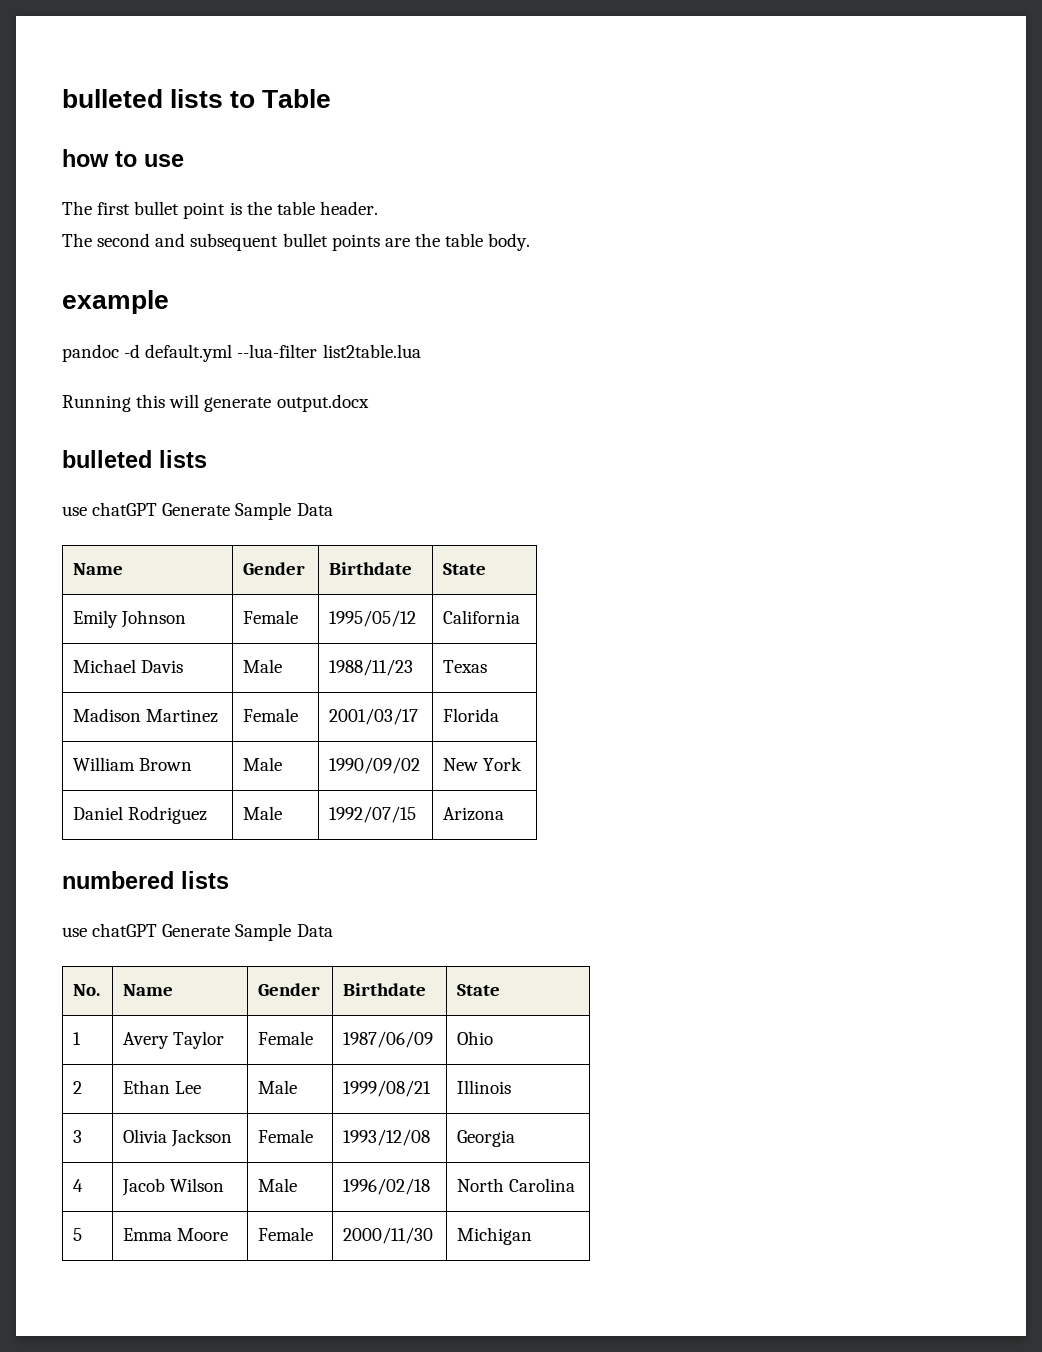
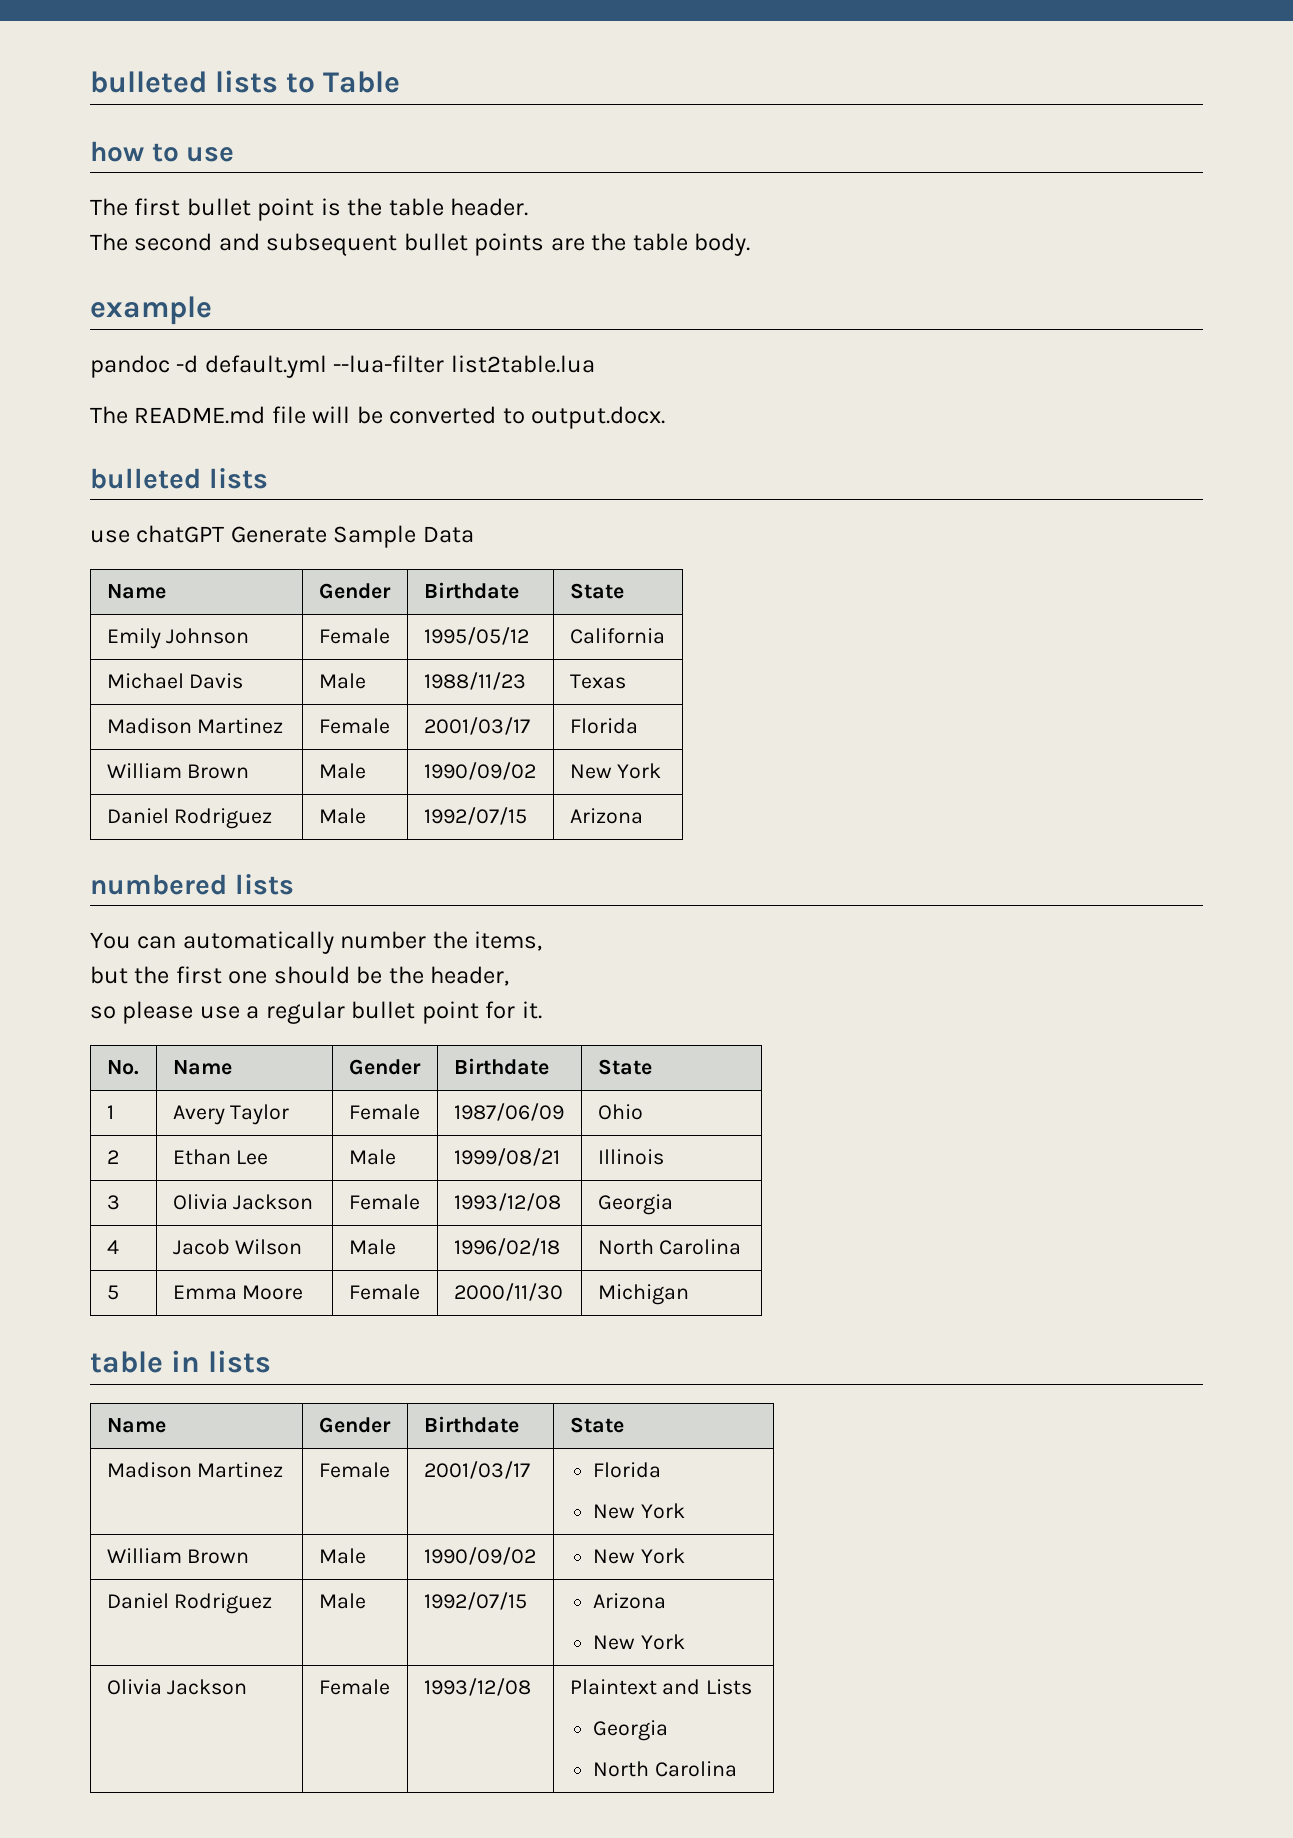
- Running this will generate output.docx
+ The README.md file will be converted to output.docx.
  numbered lists
- use chatGPT Generate Sample Data
+ You can automatically number the items,
+ but the first one should be the header,
+ so please use a regular bullet point for it.
+ table in lists
+ Name | Gender | Birthdate | State
+ Madison Martinez | Female | 2001/03/17 | Florida
+ New York
+ William Brown | Male | 1990/09/02 | New York
+ Daniel Rodriguez | Male | 1992/07/15 | Arizona
+ New York
+ Olivia Jackson | Female | 1993/12/08 | Plaintext and Lists
+ Georgia
+ North Carolina

